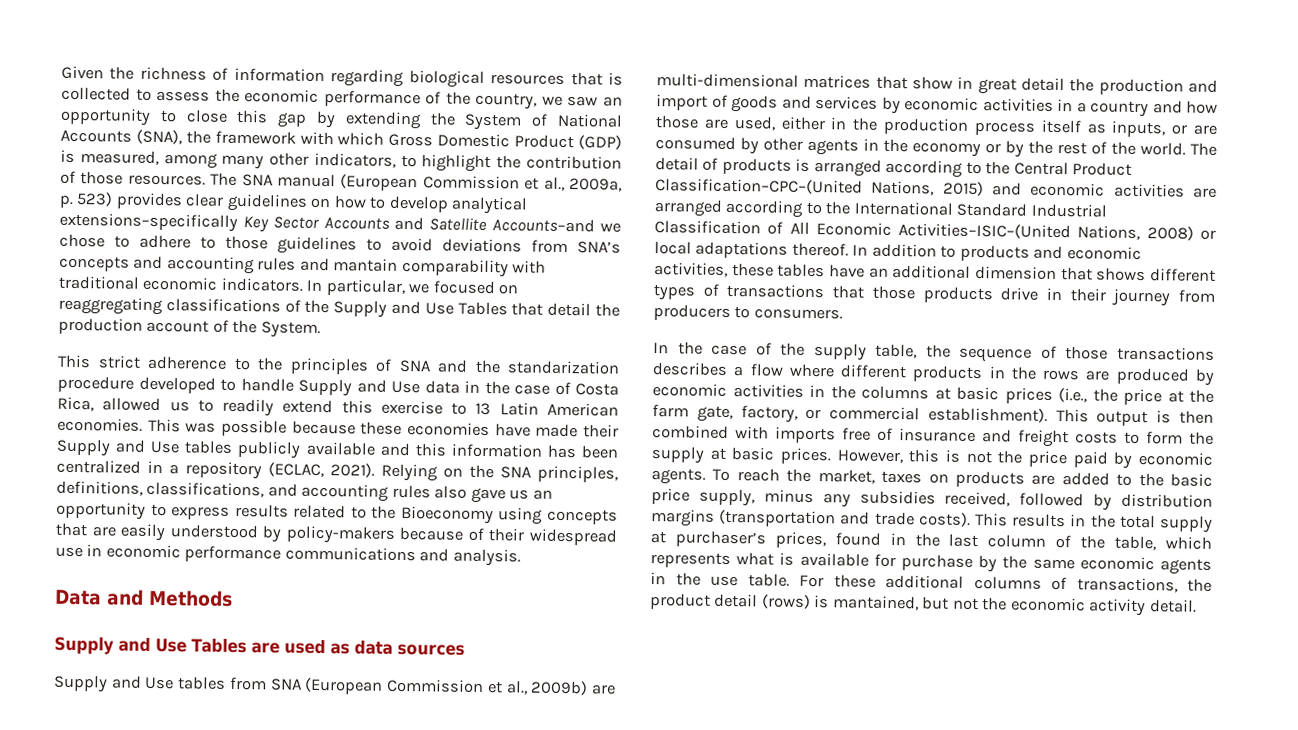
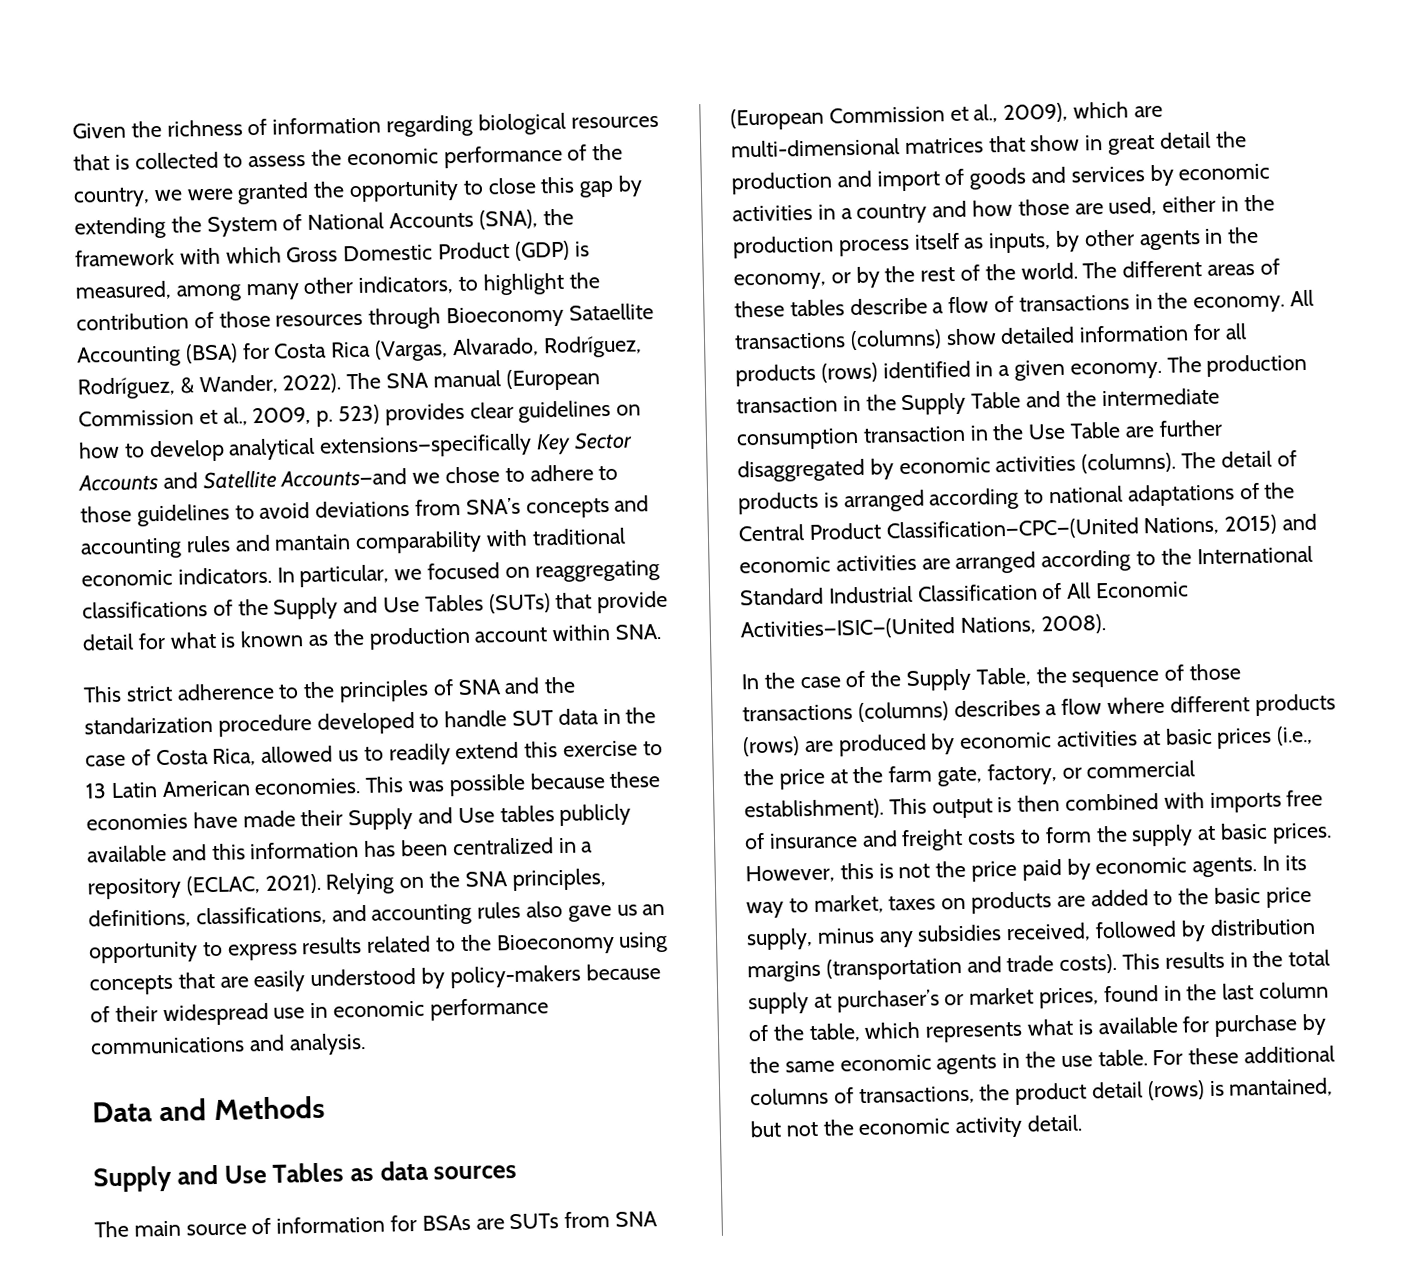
- Given the richness of information regarding biological resources that is collected to assess the economic performance of the country, we saw an opportunity to close this gap by extending the System of National Accounts (SNA), the framework with which Gross Domestic Product (GDP) is measured, among many other indicators, to highlight the contribution of those resources.
+ Given the richness of information regarding biological resources that is collected to assess the economic performance of the country, we were granted the opportunity to close this gap by extending the System of National Accounts (SNA), the framework with which Gross Domestic Product (GDP) is measured, among many other indicators, to highlight the contribution of those resources through Bioeconomy Sataellite Accounting (BSA) for Costa Rica (Vargas, Alvarado, Rodríguez, Rodríguez, & Wander, 2022).
- The SNA manual (European Commission et al., 2009a, p. 523) provides clear guidelines on how to develop analytical extensions–specifically Key Sector Accounts and Satellite Accounts–and we chose to adhere to those guidelines to avoid deviations from SNA’s concepts and accounting rules and mantain comparability with traditional economic indicators.
+ The SNA manual (European Commission et al., 2009, p. 523) provides clear guidelines on how to develop analytical extensions—specifically Key Sector Accounts and Satellite Accounts—and we chose to adhere to those guidelines to avoid deviations from SNA’s concepts and accounting rules and mantain comparability with traditional economic indicators.
- In particular, we focused on reaggregating classifications of the Supply and Use Tables that detail the production account of the System.
+ In particular, we focused on reaggregating classifications of the Supply and Use Tables (SUTs) that provide detail for what is known as the production account within SNA.
- This strict adherence to the principles of SNA and the standarization procedure developed to handle Supply and Use data in the case of Costa Rica, allowed us to readily extend this exercise to 13 Latin American economies.
+ This strict adherence to the principles of SNA and the standarization procedure developed to handle SUT data in the case of Costa Rica, allowed us to readily extend this exercise to 13 Latin American economies.
- Supply and Use Tables are used as data sources
+ Supply and Use Tables as data sources
- Supply and Use tables from SNA (European Commission et al., 2009b) are multi-dimensional matrices that show in great detail the production and import of goods and services by economic activities in a country and how those are used, either in the production process itself as inputs, or are consumed by other agents in the economy or by the rest of the world.
+ The main source of information for BSAs are SUTs from SNA (European Commission et al., 2009), which are multi-dimensional matrices that show in great detail the production and import of goods and services by economic activities in a country and how those are used, either in the production process itself as inputs, by other agents in the economy, or by the rest of the world.
- The detail of products is arranged according to the Central Product Classification–CPC–(United Nations, 2015) and economic activities are arranged according to the International Standard Industrial Classification of All Economic Activities–ISIC–(United Nations, 2008) or local adaptations thereof. In addition to products and economic activities, these tables have an additional dimension that shows different types of transactions that those products drive in their journey from producers to consumers.
+ The different areas of these tables describe a flow of transactions in the economy. All transactions (columns) show detailed information for all products (rows) identified in a given economy. The production transaction in the Supply Table and the intermediate consumption transaction in the Use Table are further disaggregated by economic activities (columns). The detail of products is arranged according to national adaptations of the Central Product Classification—CPC—(United Nations, 2015) and economic activities are arranged according to the International Standard Industrial Classification of All Economic Activities—ISIC—(United Nations, 2008).
- In the case of the supply table, the sequence of those transactions describes a flow where different products in the rows are produced by economic activities in the columns at basic prices (i.e., the price at the farm gate, factory, or commercial establishment).
+ In the case of the Supply Table, the sequence of those transactions (columns) describes a flow where different products (rows) are produced by economic activities at basic prices (i.e., the price at the farm gate, factory, or commercial establishment).
- To reach the market, taxes on products are added to the basic price supply, minus any subsidies received, followed by distribution margins (transportation and trade costs).
+ In its way to market, taxes on products are added to the basic price supply, minus any subsidies received, followed by distribution margins (transportation and trade costs).
- This results in the total supply at purchaser’s prices, found in the last column of the table, which represents what is available for purchase by the same economic agents in the use table.
+ This results in the total supply at purchaser’s or market prices, found in the last column of the table, which represents what is available for purchase by the same economic agents in the use table.

